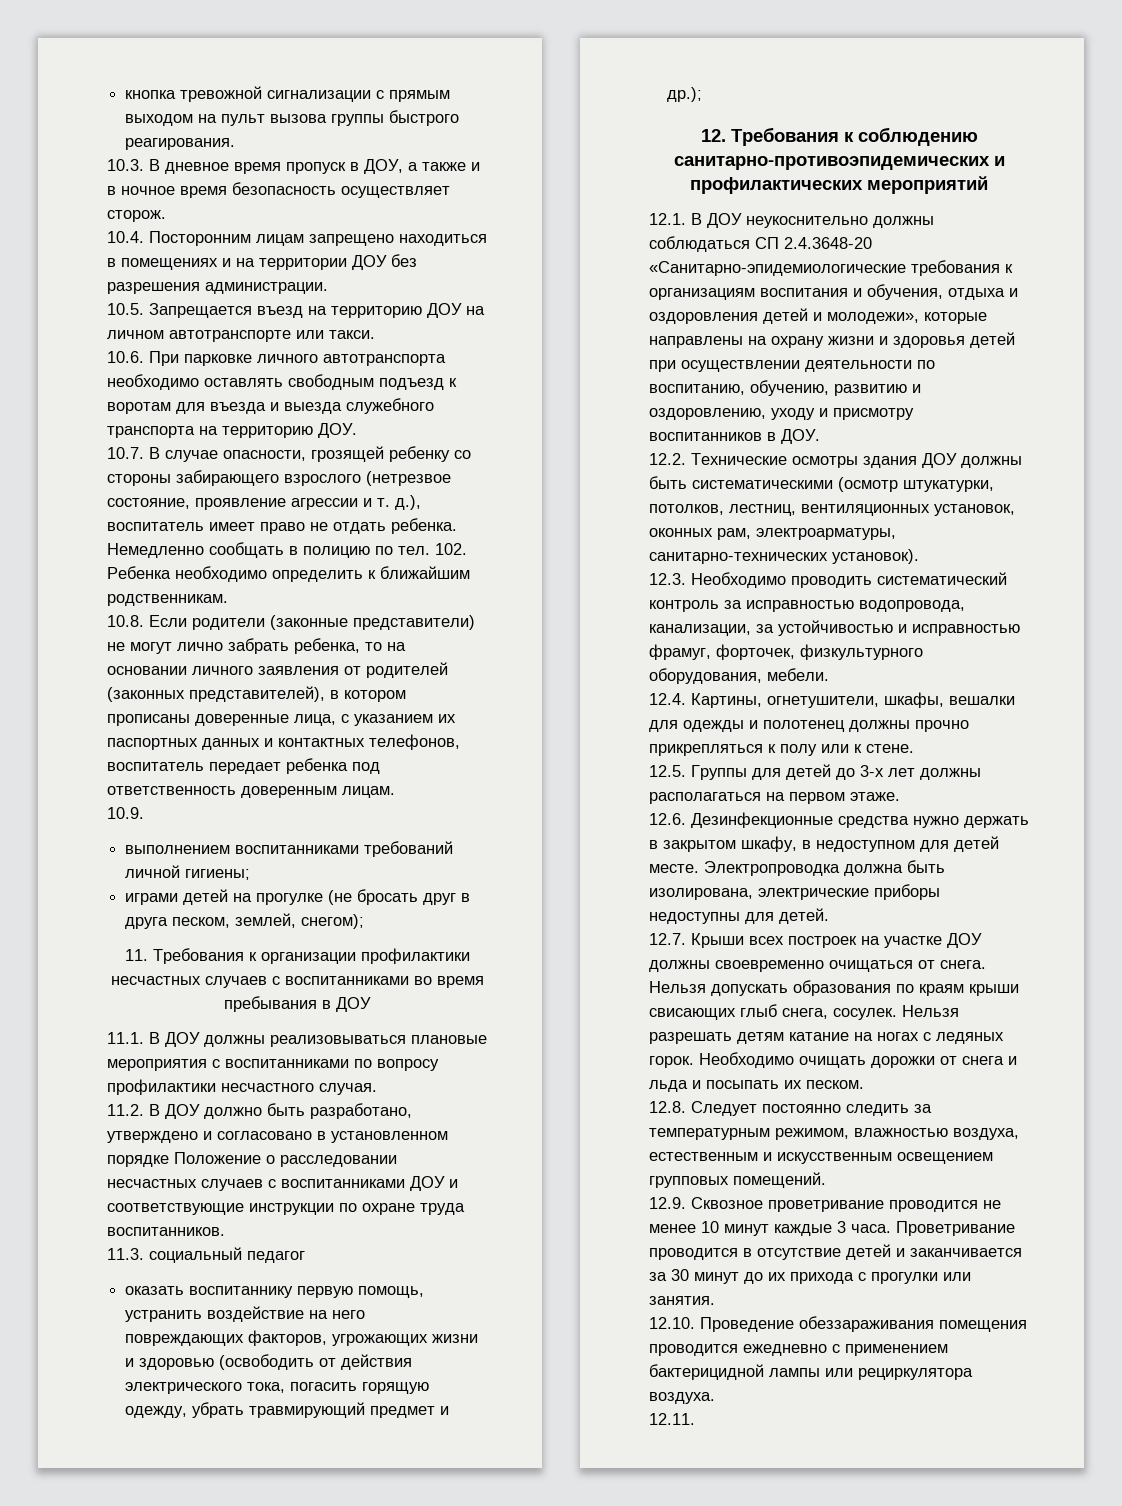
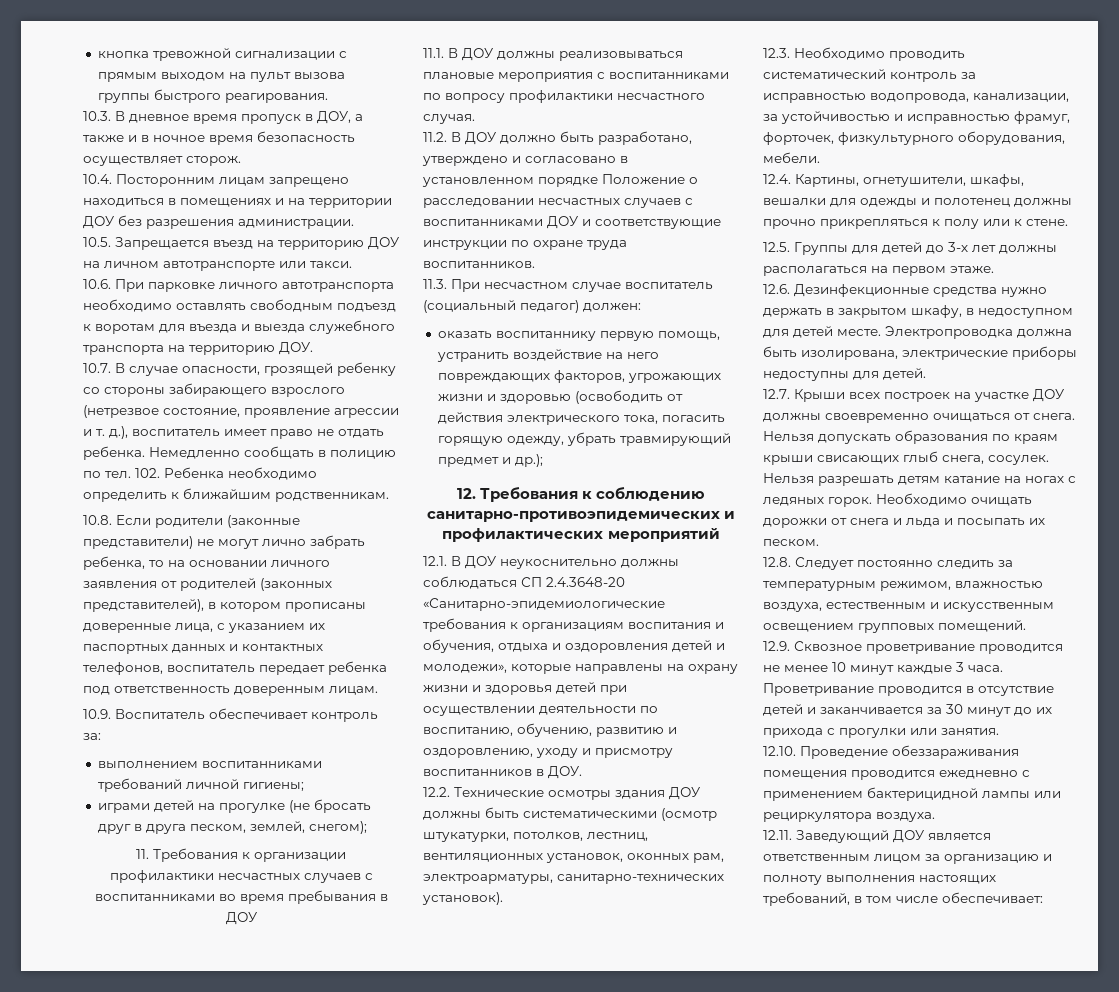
- 10.9.
+ 10.9. Воспитатель обеспечивает контроль за:
- 11.3. социальный педагог
+ 11.3. При несчастном случае воспитатель (социальный педагог) должен:
- 12.11.
+ 12.11. Заведующий ДОУ является ответственным лицом за организацию и полноту выполнения настоящих требований, в том числе обеспечивает:

